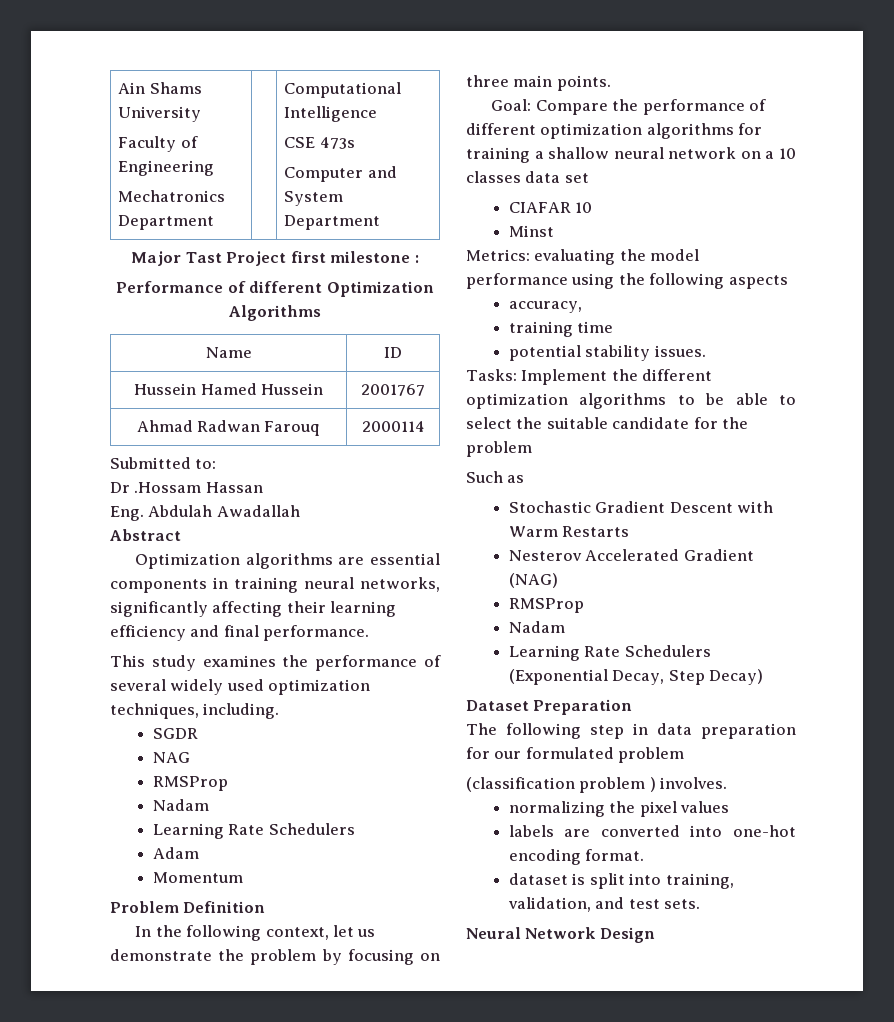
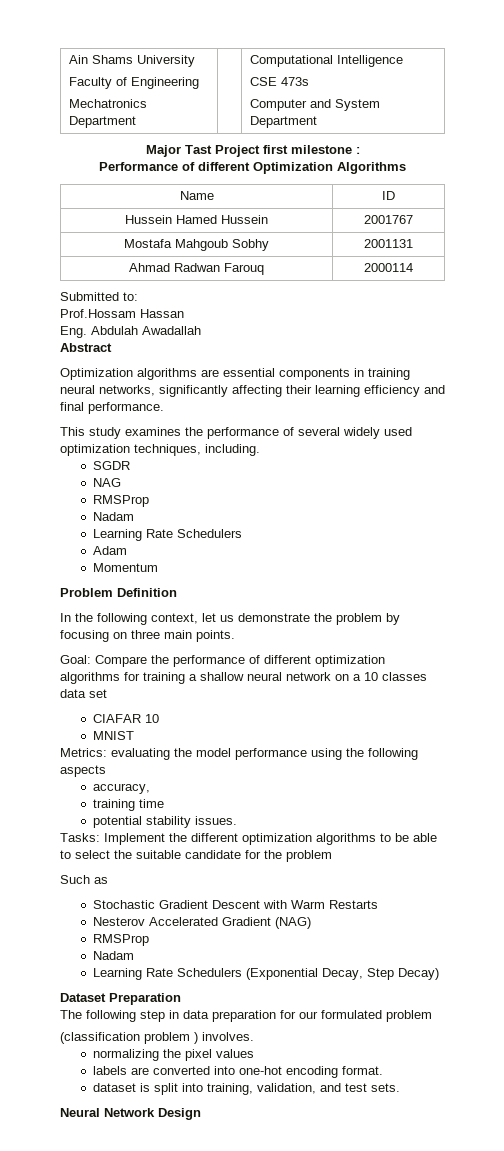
+ Mostafa Mahgoub Sobhy | 2001131
- Dr .Hossam Hassan
+ Prof.Hossam Hassan
- Minst
+ MNIST

